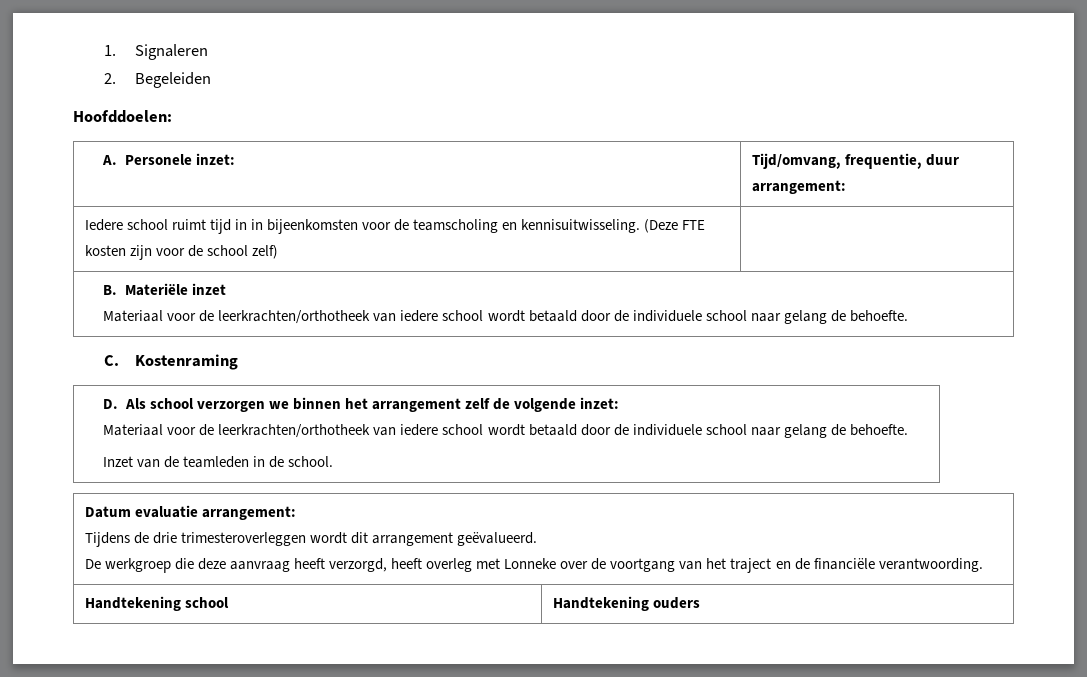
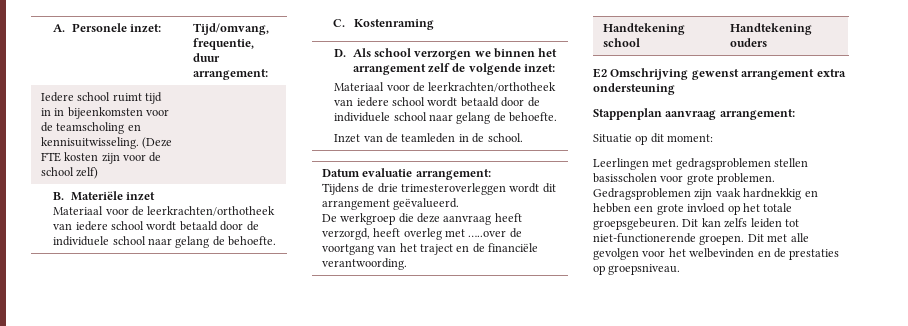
- 1. Signaleren
- 2. Begeleiden
- Hoofddoelen:
  Datum evaluatie arrangement:
  Tijdens de drie trimesteroverleggen wordt dit arrangement geëvalueerd.
- De werkgroep die deze aanvraag heeft verzorgd, heeft overleg met Lonneke over de voortgang van het traject en de financiële verantwoording.
+ De werkgroep die deze aanvraag heeft verzorgd, heeft overleg met …..over de voortgang van het traject en de financiële verantwoording.
+ E2 Omschrijving gewenst arrangement extra ondersteuning
+ Stappenplan aanvraag arrangement:
+ Situatie op dit moment:
+ Leerlingen met gedragsproblemen stellen basisscholen voor grote problemen. Gedragsproblemen zijn vaak hardnekkig en hebben een grote invloed op het totale groepsgebeuren. Dit kan zelfs leiden tot niet-functionerende groepen. Dit met alle gevolgen voor het welbevinden en de prestaties op groepsniveau.

